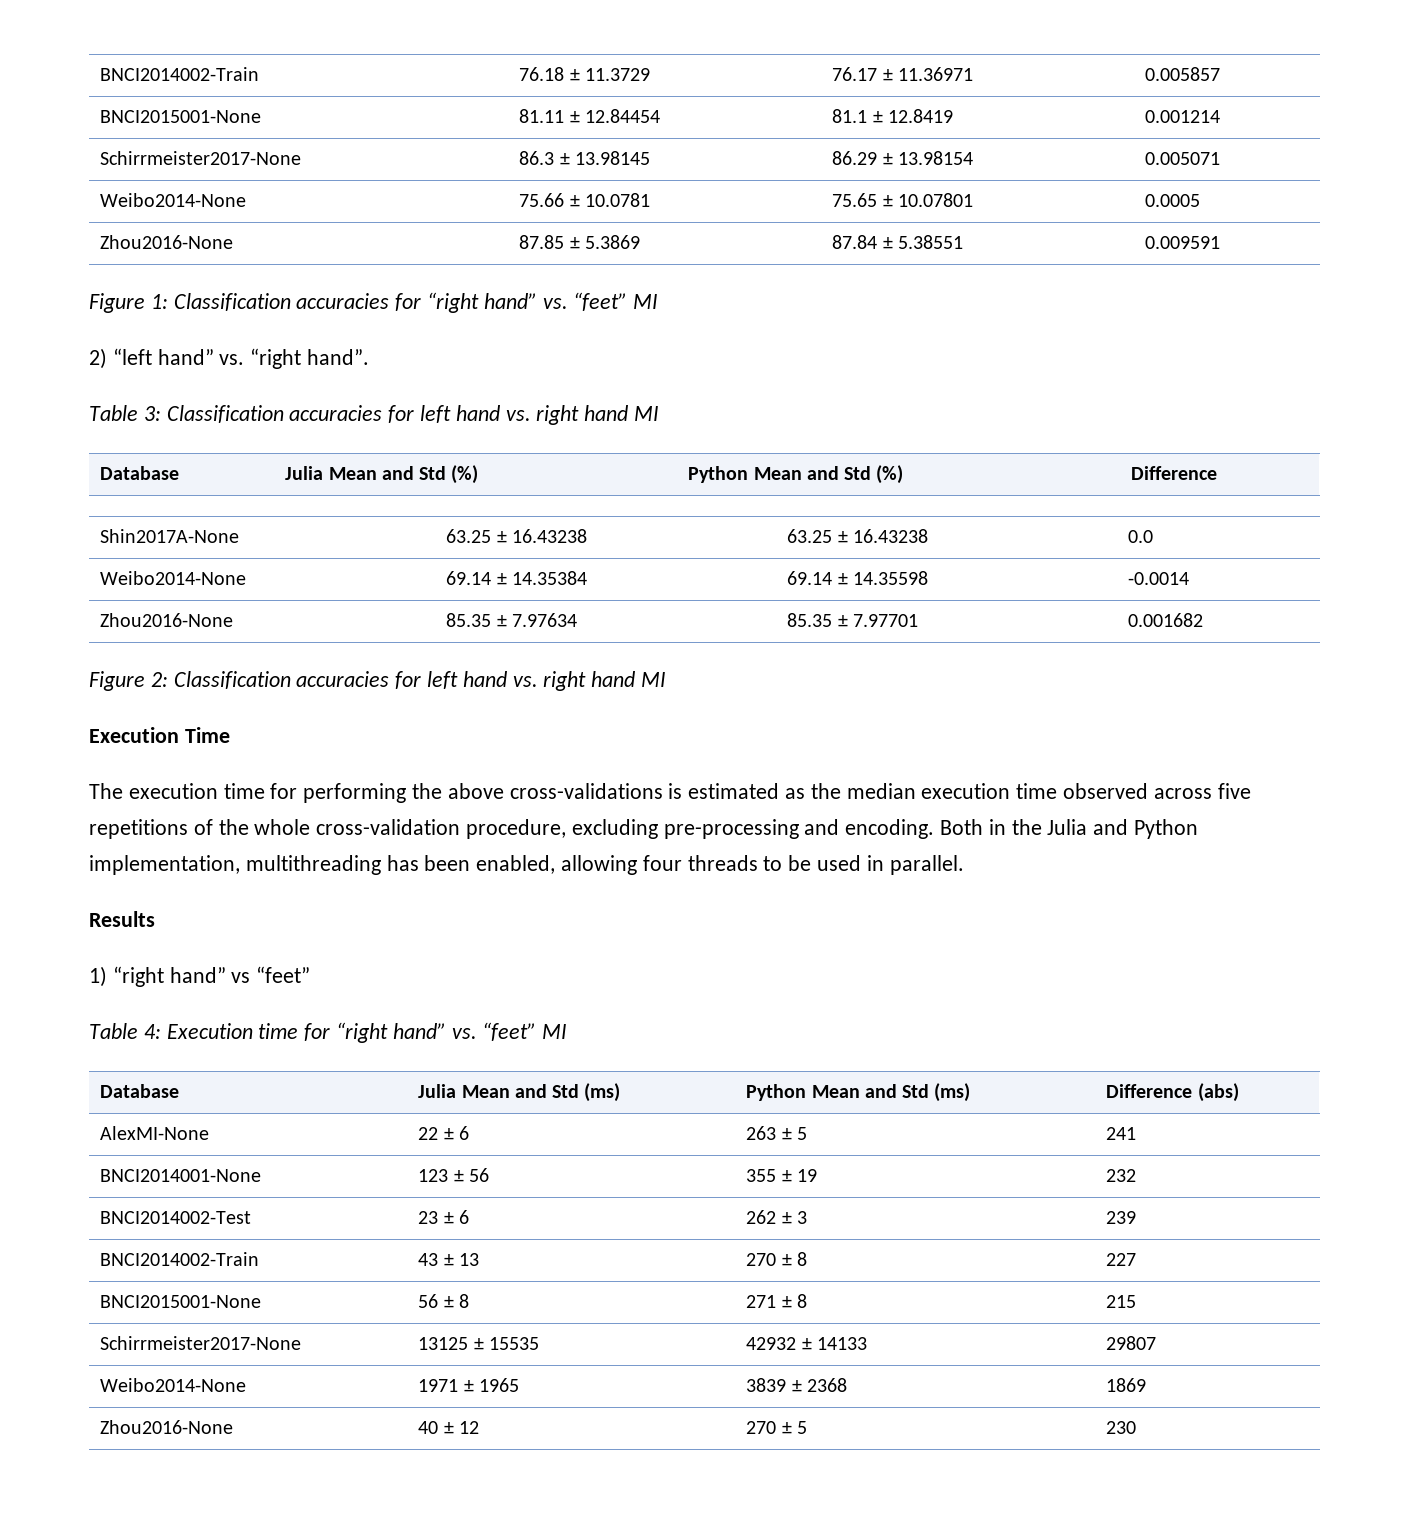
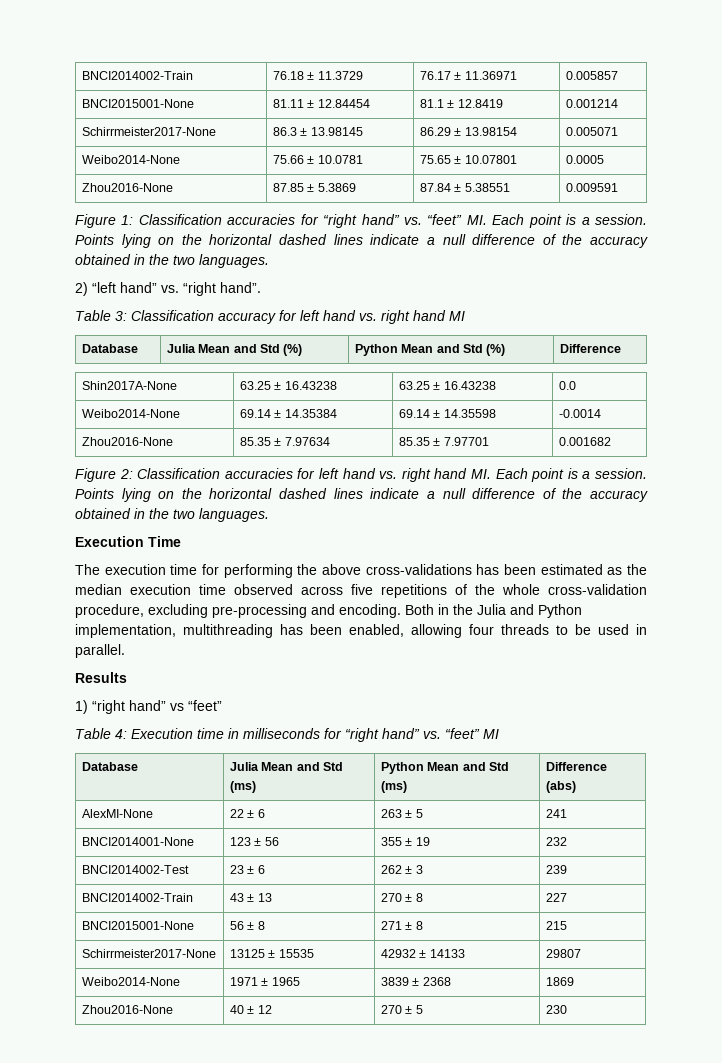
- Figure 1: Classification accuracies for “right hand” vs. “feet” MI
+ Figure 1: Classification accuracies for “right hand” vs. “feet” MI. Each point is a session. Points lying on the horizontal dashed lines indicate a null difference of the accuracy obtained in the two languages.
- Table 3: Classification accuracies for left hand vs. right hand MI
+ Table 3: Classification accuracy for left hand vs. right hand MI
- Figure 2: Classification accuracies for left hand vs. right hand MI
+ Figure 2: Classification accuracies for left hand vs. right hand MI. Each point is a session. Points lying on the horizontal dashed lines indicate a null difference of the accuracy obtained in the two languages.
- The execution time for performing the above cross-validations is estimated as the median execution time observed across five repetitions of the whole cross-validation procedure, excluding pre-processing and encoding.
+ The execution time for performing the above cross-validations has been estimated as the median execution time observed across five repetitions of the whole cross-validation procedure, excluding pre-processing and encoding.
- Table 4: Execution time for “right hand” vs. “feet” MI
+ Table 4: Execution time in milliseconds for “right hand” vs. “feet” MI

